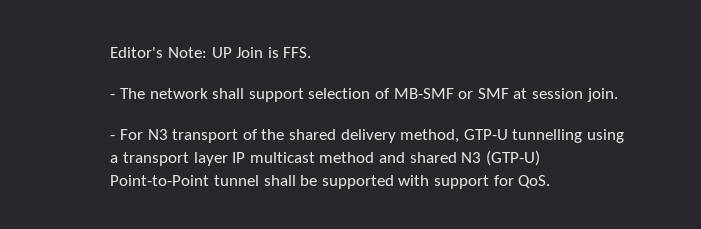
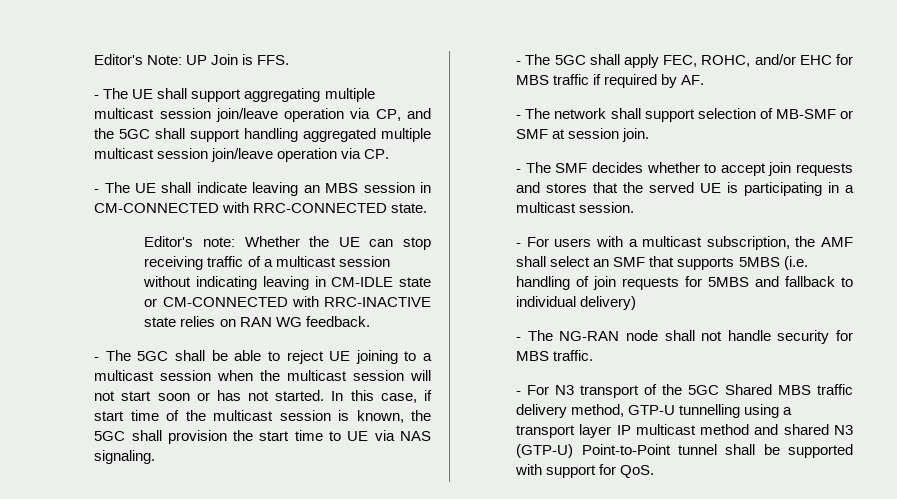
+ - The UE shall support aggregating multiple multicast session join/leave operation via CP, and the 5GC shall support handling aggregated multiple multicast session join/leave operation via CP.
+ - The UE shall indicate leaving an MBS session in CM-CONNECTED with RRC-CONNECTED state.
+ Editor's note: Whether the UE can stop receiving traffic of a multicast session without indicating leaving in CM-IDLE state or CM-CONNECTED with RRC-INACTIVE state relies on RAN WG feedback.
+ - The 5GC shall be able to reject UE joining to a multicast session when the multicast session will not start soon or has not started. In this case, if start time of the multicast session is known, the 5GC shall provision the start time to UE via NAS signaling.
+ - The 5GC shall apply FEC, ROHC, and/or EHC for MBS traffic if required by AF.
+ - The SMF decides whether to accept join requests and stores that the served UE is participating in a multicast session.
+ - For users with a multicast subscription, the AMF shall select an SMF that supports 5MBS (i.e. handling of join requests for 5MBS and fallback to individual delivery)
+ - The NG-RAN node shall not handle security for MBS traffic.
- - For N3 transport of the shared delivery method, GTP-U tunnelling using a transport layer IP multicast method and shared N3 (GTP-U) Point-to-Point tunnel shall be supported with support for QoS.
+ - For N3 transport of the 5GC Shared MBS traffic delivery method, GTP-U tunnelling using a transport layer IP multicast method and shared N3 (GTP-U) Point-to-Point tunnel shall be supported with support for QoS.

